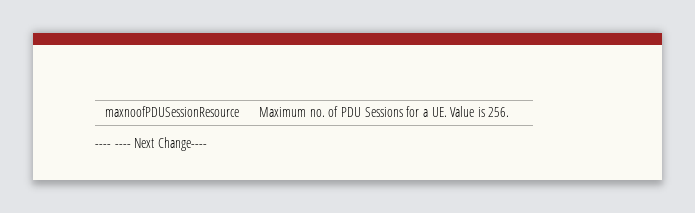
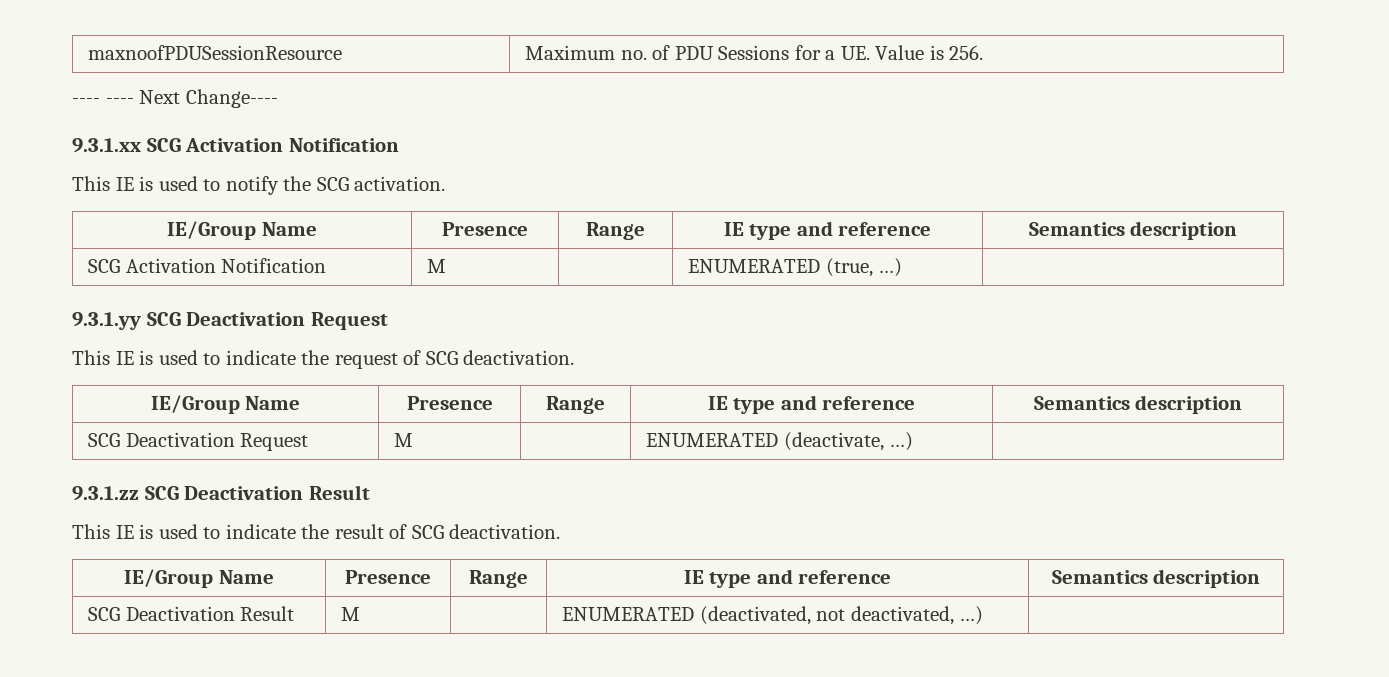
+ 9.3.1.xx SCG Activation Notification
+ This IE is used to notify the SCG activation.
+ IE/Group Name | Presence | Range | IE type and reference | Semantics description
+ SCG Activation Notification | M | | ENUMERATED (true, …) |
+ 9.3.1.yy SCG Deactivation Request
+ This IE is used to indicate the request of SCG deactivation.
+ IE/Group Name | Presence | Range | IE type and reference | Semantics description
+ SCG Deactivation Request | M | | ENUMERATED (deactivate, …) |
+ 9.3.1.zz SCG Deactivation Result
+ This IE is used to indicate the result of SCG deactivation.
+ IE/Group Name | Presence | Range | IE type and reference | Semantics description
+ SCG Deactivation Result | M | | ENUMERATED (deactivated, not deactivated, …) |

